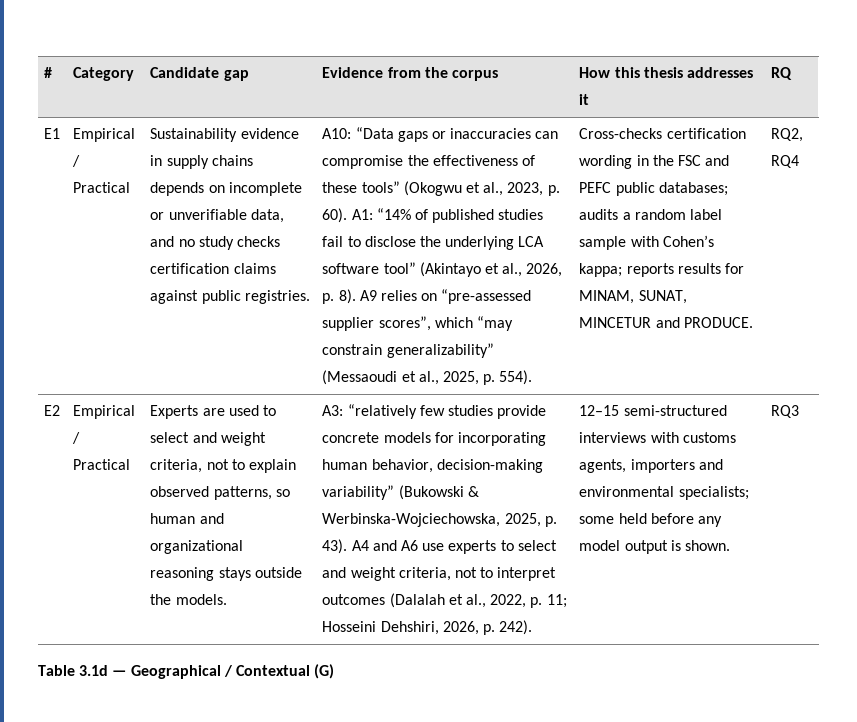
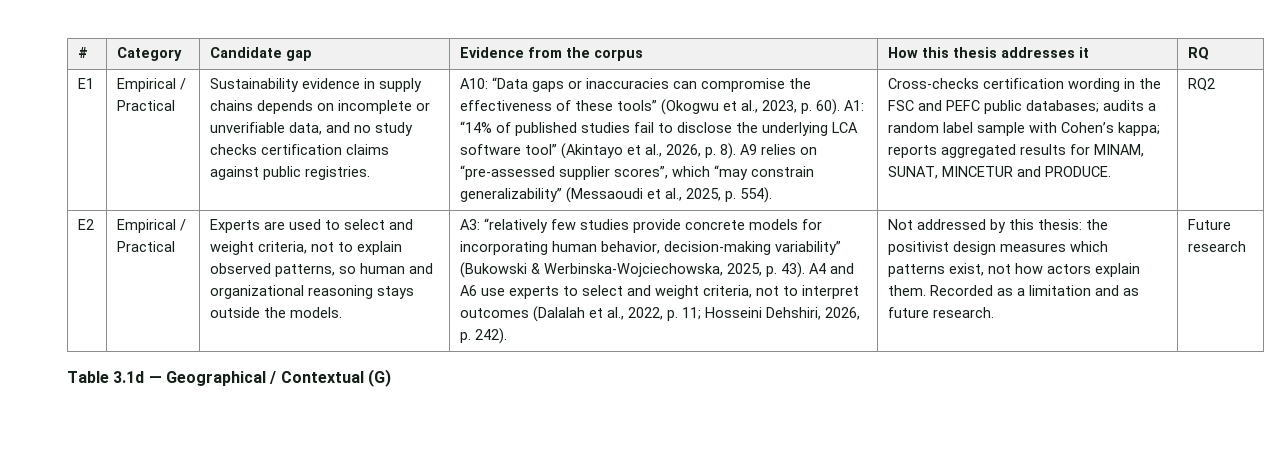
- Cross-checks certification wording in the FSC and PEFC public databases; audits a random label sample with Cohen’s kappa; reports results for MINAM, SUNAT, MINCETUR and PRODUCE.
+ Cross-checks certification wording in the FSC and PEFC public databases; audits a random label sample with Cohen’s kappa; reports aggregated results for MINAM, SUNAT, MINCETUR and PRODUCE.
- RQ2, RQ4
+ RQ2
- 12–15 semi-structured interviews with customs agents, importers and environmental specialists; some held before any model output is shown. | RQ3
+ Not addressed by this thesis: the positivist design measures which patterns exist, not how actors explain them. Recorded as a limitation and as future research. | Future research

